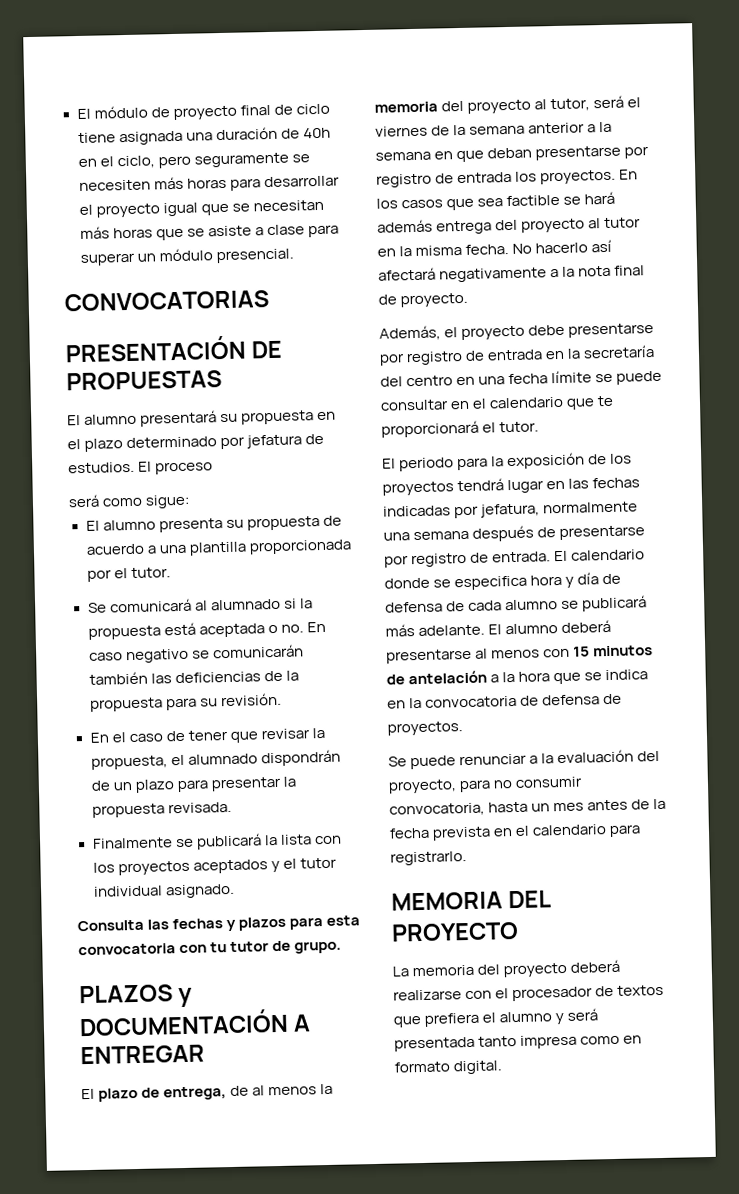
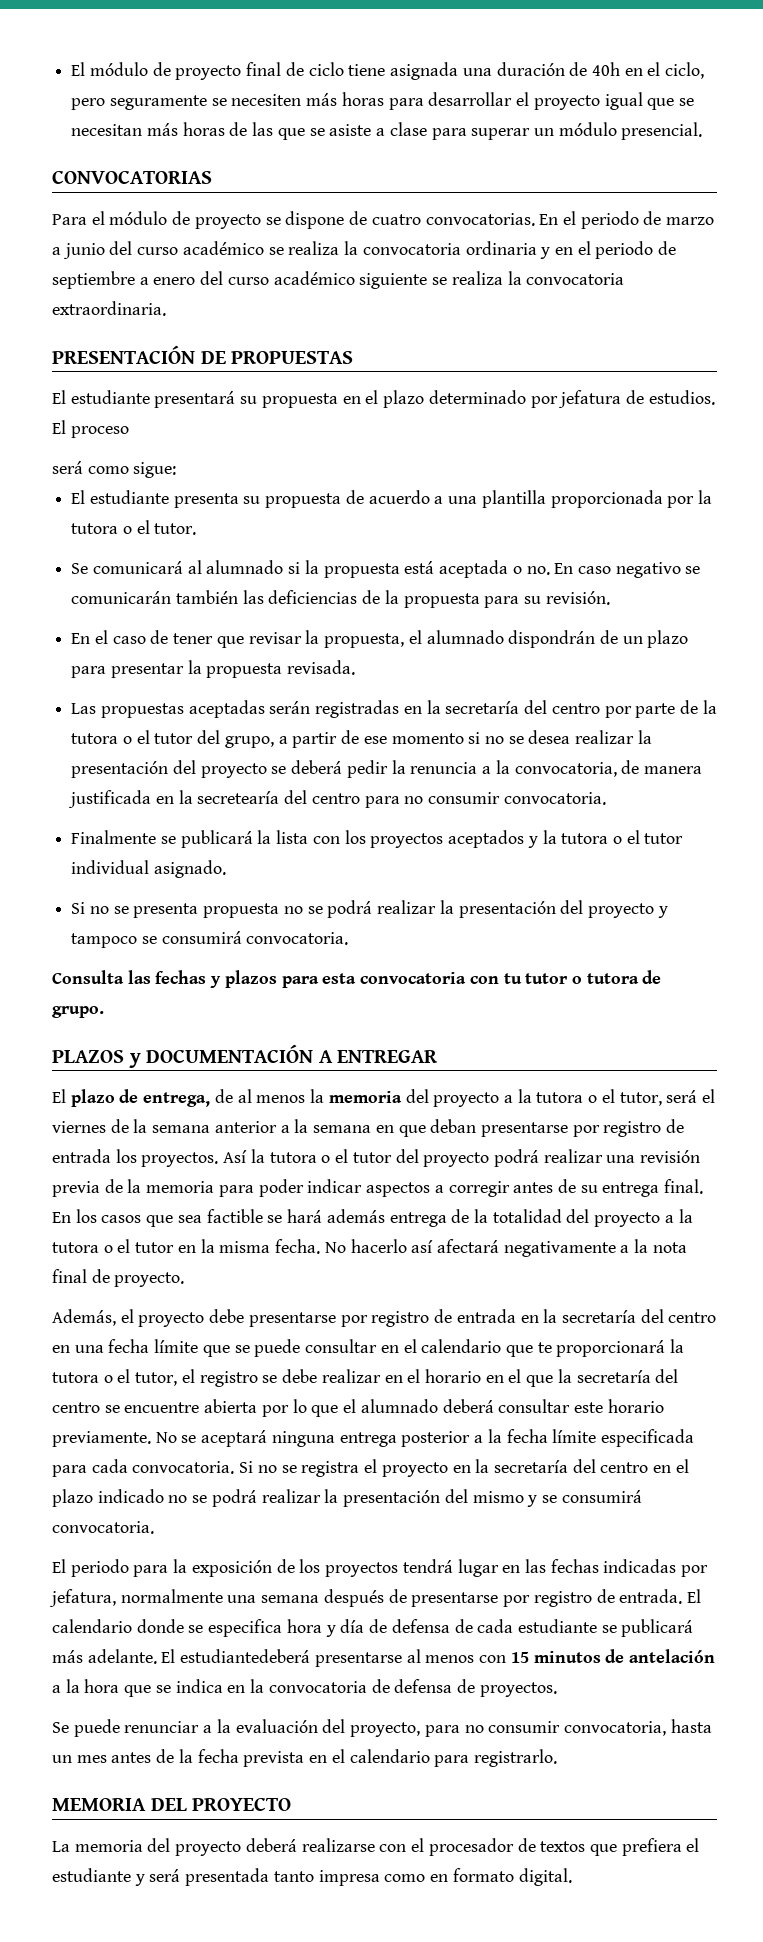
- El módulo de proyecto final de ciclo tiene asignada una duración de 40h en el ciclo, pero seguramente se necesiten más horas para desarrollar el proyecto igual que se necesitan más horas que se asiste a clase para superar un módulo presencial.
+ El módulo de proyecto final de ciclo tiene asignada una duración de 40h en el ciclo, pero seguramente se necesiten más horas para desarrollar el proyecto igual que se necesitan más horas de las que se asiste a clase para superar un módulo presencial.
+ Para el módulo de proyecto se dispone de cuatro convocatorias. En el periodo de marzo a junio del curso académico se realiza la convocatoria ordinaria y en el periodo de septiembre a enero del curso académico siguiente se realiza la convocatoria extraordinaria.
- El alumno presentará su propuesta en el plazo determinado por jefatura de estudios.
+ El estudiante presentará su propuesta en el plazo determinado por jefatura de estudios.
- El alumno presenta su propuesta de acuerdo a una plantilla proporcionada por el tutor.
+ El estudiante presenta su propuesta de acuerdo a una plantilla proporcionada por la tutora o el tutor.
+ Las propuestas aceptadas serán registradas en la secretaría del centro por parte de la tutora o el tutor del grupo, a partir de ese momento si no se desea realizar la presentación del proyecto se deberá pedir la renuncia a la convocatoria, de manera justificada en la secretearía del centro para no consumir convocatoria.
- Finalmente se publicará la lista con los proyectos aceptados y el tutor individual asignado.
+ Finalmente se publicará la lista con los proyectos aceptados y la tutora o el tutor individual asignado.
+ Si no se presenta propuesta no se podrá realizar la presentación del proyecto y tampoco se consumirá convocatoria.
- Consulta las fechas y plazos para esta convocatoria con tu tutor de grupo.
+ Consulta las fechas y plazos para esta convocatoria con tu tutor o tutora de grupo.
- El plazo de entrega, de al menos la memoria del proyecto al tutor, será el viernes de la semana anterior a la semana en que deban presentarse por registro de entrada los proyectos.
+ El plazo de entrega, de al menos la memoria del proyecto a la tutora o el tutor, será el viernes de la semana anterior a la semana en que deban presentarse por registro de entrada los proyectos.
+ Así la tutora o el tutor del proyecto podrá realizar una revisión previa de la memoria para poder indicar aspectos a corregir antes de su entrega final.
- En los casos que sea factible se hará además entrega del proyecto al tutor en la misma fecha.
+ En los casos que sea factible se hará además entrega de la totalidad del proyecto a la tutora o el tutor en la misma fecha.
- Además, el proyecto debe presentarse por registro de entrada en la secretaría del centro en una fecha límite se puede consultar en el calendario que te proporcionará el tutor.
+ Además, el proyecto debe presentarse por registro de entrada en la secretaría del centro en una fecha límite que se puede consultar en el calendario que te proporcionará la tutora o el tutor, el registro se debe realizar en el horario en el que la secretaría del centro se encuentre abierta por lo que el alumnado deberá consultar este horario previamente. No se aceptará ninguna entrega posterior a la fecha límite especificada para cada convocatoria. Si no se registra el proyecto en la secretaría del centro en el plazo indicado no se podrá realizar la presentación del mismo y se consumirá convocatoria.
- El calendario donde se especifica hora y día de defensa de cada alumno se publicará más adelante.
+ El calendario donde se especifica hora y día de defensa de cada estudiante se publicará más adelante.
- El alumno deberá presentarse al menos con 15 minutos de antelación a la hora que se indica en la convocatoria de defensa de proyectos.
+ El estudiantedeberá presentarse al menos con 15 minutos de antelación a la hora que se indica en la convocatoria de defensa de proyectos.
- La memoria del proyecto deberá realizarse con el procesador de textos que prefiera el alumno y será presentada tanto impresa como en formato digital.
+ La memoria del proyecto deberá realizarse con el procesador de textos que prefiera el estudiante y será presentada tanto impresa como en formato digital.

